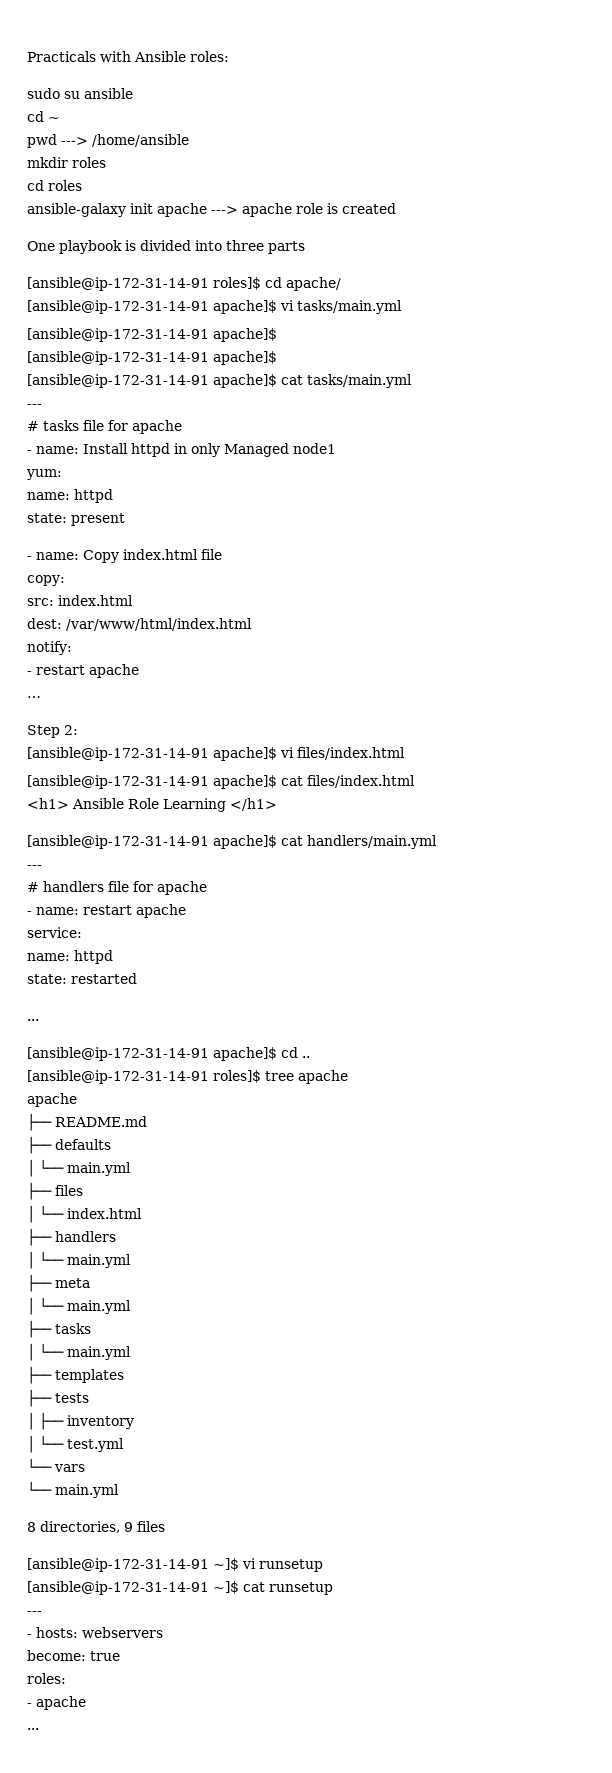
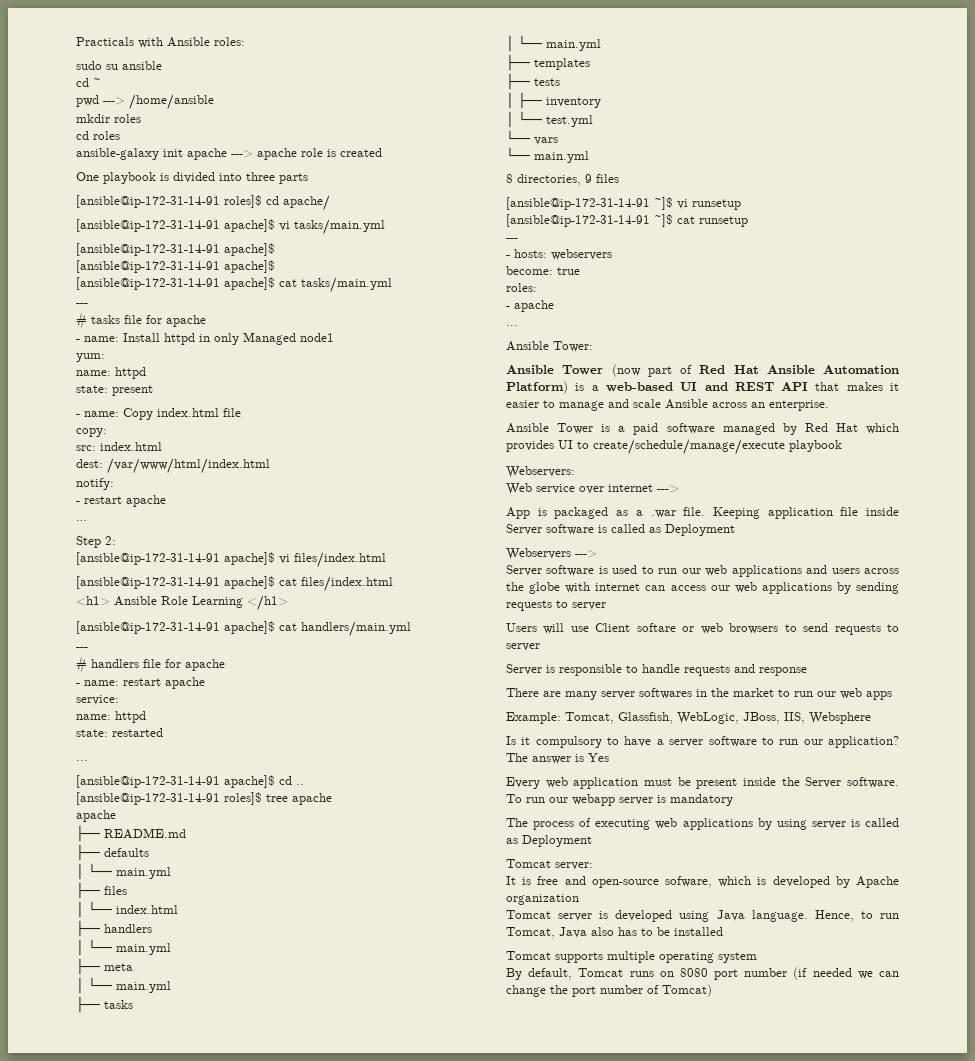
+ Ansible Tower:
+ Ansible Tower (now part of Red Hat Ansible Automation Platform) is a web-based UI and REST API that makes it easier to manage and scale Ansible across an enterprise.
+ Ansible Tower is a paid software managed by Red Hat which provides UI to create/schedule/manage/execute playbook
+ Webservers:
+ Web service over internet --->
+ App is packaged as a .war file. Keeping application file inside Server software is called as Deployment
+ Webservers --->
+ Server software is used to run our web applications and users across the globe with internet can access our web applications by sending requests to server
+ Users will use Client softare or web browsers to send requests to server
+ Server is responsible to handle requests and response
+ There are many server softwares in the market to run our web apps
+ Example: Tomcat, Glassfish, WebLogic, JBoss, IIS, Websphere
+ Is it compulsory to have a server software to run our application? The answer is Yes
+ Every web application must be present inside the Server software. To run our webapp server is mandatory
+ The process of executing web applications by using server is called as Deployment
+ Tomcat server:
+ It is free and open-source sofware, which is developed by Apache organization
+ Tomcat server is developed using Java language. Hence, to run Tomcat, Java also has to be installed
+ Tomcat supports multiple operating system
+ By default, Tomcat runs on 8080 port number (if needed we can change the port number of Tomcat)

